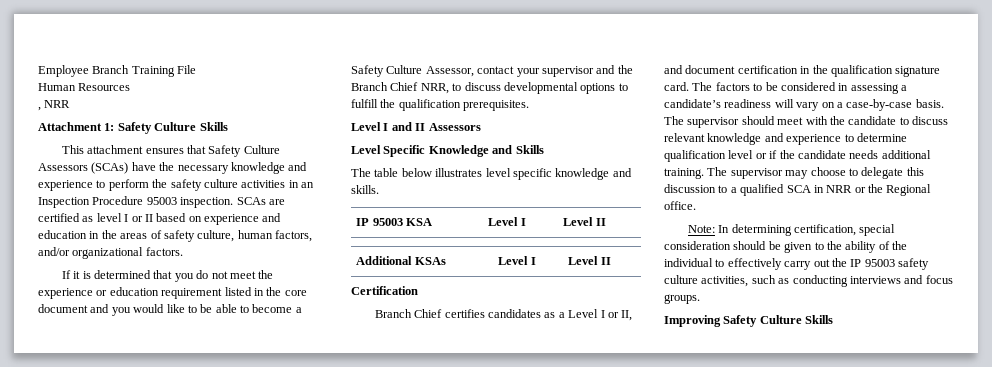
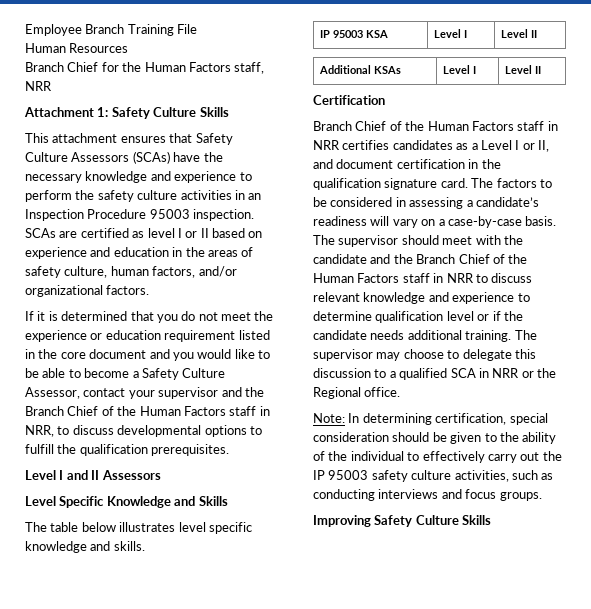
- , NRR
+ Branch Chief for the Human Factors staff, NRR
- If it is determined that you do not meet the experience or education requirement listed in the core document and you would like to be able to become a Safety Culture Assessor, contact your supervisor and the Branch Chief NRR, to discuss developmental options to fulfill the qualification prerequisites.
+ If it is determined that you do not meet the experience or education requirement listed in the core document and you would like to be able to become a Safety Culture Assessor, contact your supervisor and the Branch Chief of the Human Factors staff in NRR, to discuss developmental options to fulfill the qualification prerequisites.
- Branch Chief certifies candidates as a Level I or II, and document certification in the qualification signature card.
+ Branch Chief of the Human Factors staff in NRR certifies candidates as a Level I or II, and document certification in the qualification signature card.
- The supervisor should meet with the candidate to discuss relevant knowledge and experience to determine qualification level or if the candidate needs additional training.
+ The supervisor should meet with the candidate and the Branch Chief of the Human Factors staff in NRR to discuss relevant knowledge and experience to determine qualification level or if the candidate needs additional training.

